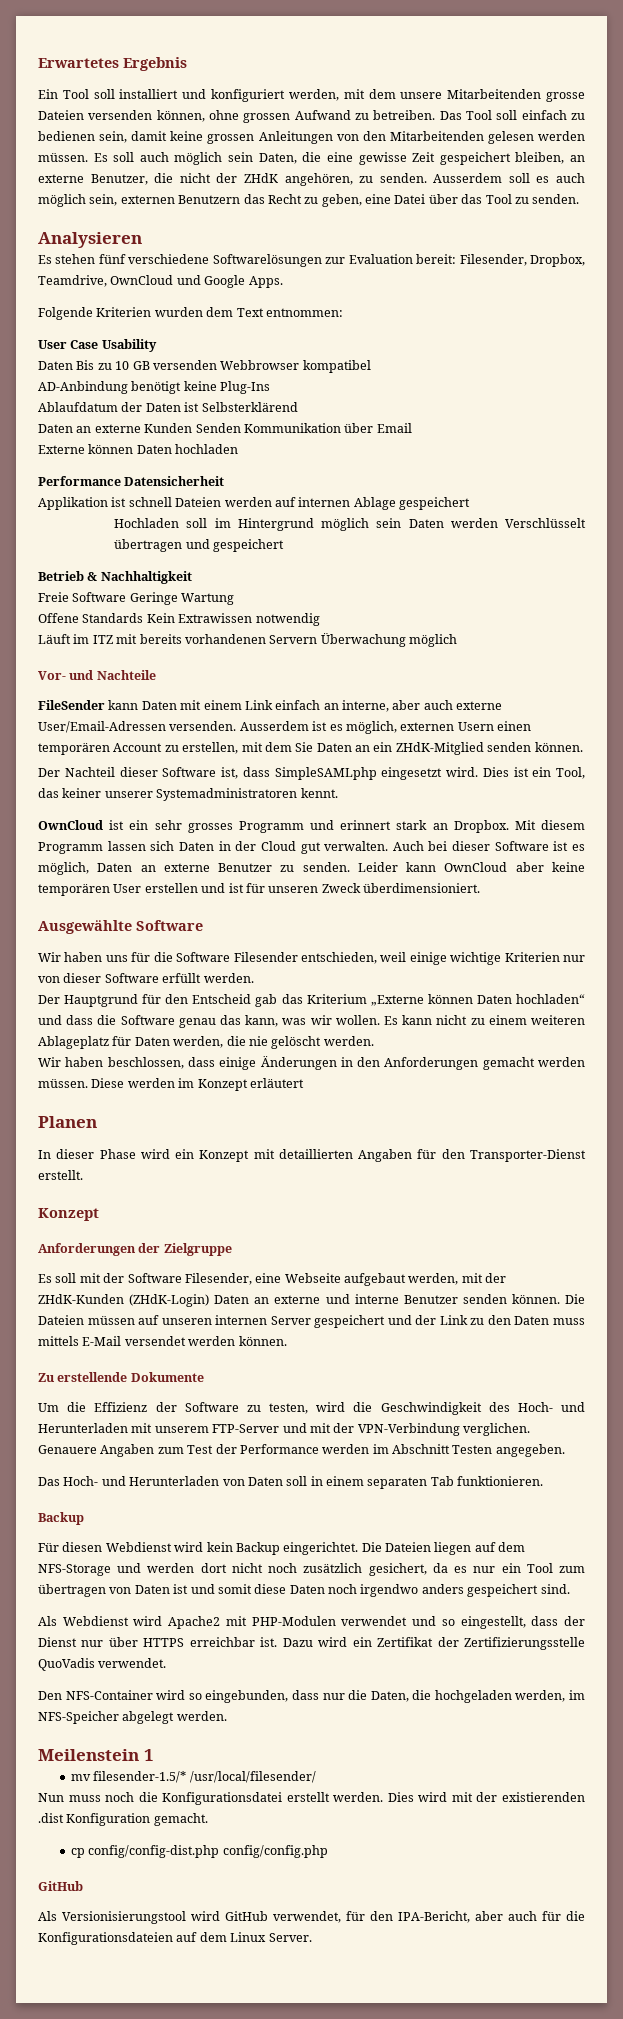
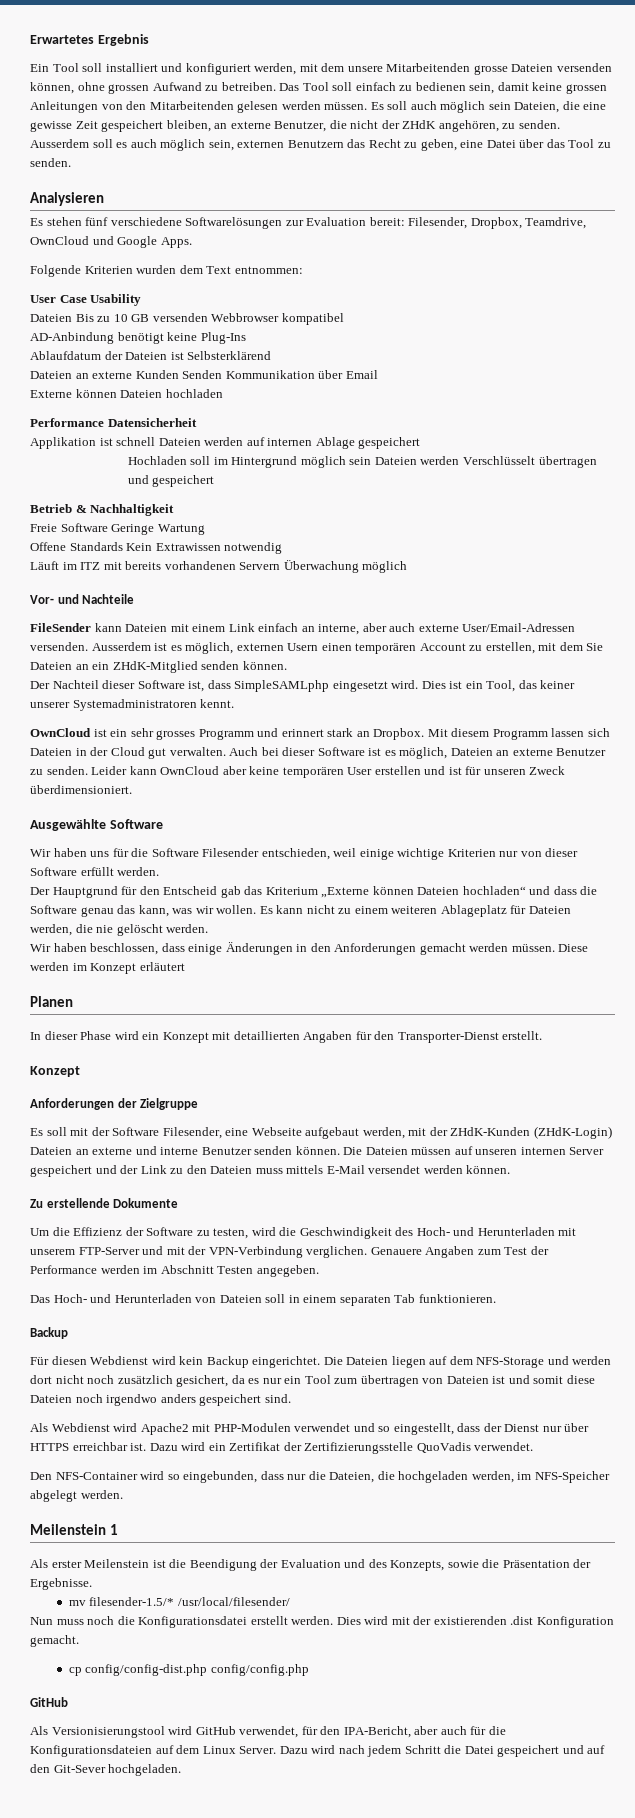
- Es soll auch möglich sein Daten, die eine gewisse Zeit gespeichert bleiben, an externe Benutzer, die nicht der ZHdK angehören, zu senden.
+ Es soll auch möglich sein Dateien, die eine gewisse Zeit gespeichert bleiben, an externe Benutzer, die nicht der ZHdK angehören, zu senden.
- Daten Bis zu 10 GB versenden Webbrowser kompatibel
+ Dateien Bis zu 10 GB versenden Webbrowser kompatibel
- Ablaufdatum der Daten ist Selbsterklärend
+ Ablaufdatum der Dateien ist Selbsterklärend
- Daten an externe Kunden Senden Kommunikation über Email
+ Dateien an externe Kunden Senden Kommunikation über Email
- Externe können Daten hochladen
+ Externe können Dateien hochladen
- Hochladen soll im Hintergrund möglich sein Daten werden Verschlüsselt übertragen und gespeichert
+ Hochladen soll im Hintergrund möglich sein Dateien werden Verschlüsselt übertragen und gespeichert
- FileSender kann Daten mit einem Link einfach an interne, aber auch externe User/Email-Adressen versenden.
+ FileSender kann Dateien mit einem Link einfach an interne, aber auch externe User/Email-Adressen versenden.
- Ausserdem ist es möglich, externen Usern einen temporären Account zu erstellen, mit dem Sie Daten an ein ZHdK-Mitglied senden können.
+ Ausserdem ist es möglich, externen Usern einen temporären Account zu erstellen, mit dem Sie Dateien an ein ZHdK-Mitglied senden können.
- Mit diesem Programm lassen sich Daten in der Cloud gut verwalten.
+ Mit diesem Programm lassen sich Dateien in der Cloud gut verwalten.
- Auch bei dieser Software ist es möglich, Daten an externe Benutzer zu senden.
+ Auch bei dieser Software ist es möglich, Dateien an externe Benutzer zu senden.
- Der Hauptgrund für den Entscheid gab das Kriterium „Externe können Daten hochladen“ und dass die Software genau das kann, was wir wollen.
+ Der Hauptgrund für den Entscheid gab das Kriterium „Externe können Dateien hochladen“ und dass die Software genau das kann, was wir wollen.
- Es kann nicht zu einem weiteren Ablageplatz für Daten werden, die nie gelöscht werden.
+ Es kann nicht zu einem weiteren Ablageplatz für Dateien werden, die nie gelöscht werden.
- Es soll mit der Software Filesender, eine Webseite aufgebaut werden, mit der ZHdK-Kunden (ZHdK-Login) Daten an externe und interne Benutzer senden können.
+ Es soll mit der Software Filesender, eine Webseite aufgebaut werden, mit der ZHdK-Kunden (ZHdK-Login) Dateien an externe und interne Benutzer senden können.
- Die Dateien müssen auf unseren internen Server gespeichert und der Link zu den Daten muss mittels E-Mail versendet werden können.
+ Die Dateien müssen auf unseren internen Server gespeichert und der Link zu den Dateien muss mittels E-Mail versendet werden können.
- Das Hoch- und Herunterladen von Daten soll in einem separaten Tab funktionieren.
+ Das Hoch- und Herunterladen von Dateien soll in einem separaten Tab funktionieren.
- Die Dateien liegen auf dem NFS-Storage und werden dort nicht noch zusätzlich gesichert, da es nur ein Tool zum übertragen von Daten ist und somit diese Daten noch irgendwo anders gespeichert sind.
+ Die Dateien liegen auf dem NFS-Storage und werden dort nicht noch zusätzlich gesichert, da es nur ein Tool zum übertragen von Dateien ist und somit diese Dateien noch irgendwo anders gespeichert sind.
- Den NFS-Container wird so eingebunden, dass nur die Daten, die hochgeladen werden, im NFS-Speicher abgelegt werden.
+ Den NFS-Container wird so eingebunden, dass nur die Dateien, die hochgeladen werden, im NFS-Speicher abgelegt werden.
+ Als erster Meilenstein ist die Beendigung der Evaluation und des Konzepts, sowie die Präsentation der Ergebnisse.
+ Dazu wird nach jedem Schritt die Datei gespeichert und auf den Git-Sever hochgeladen.

